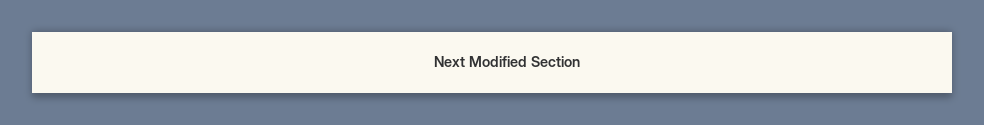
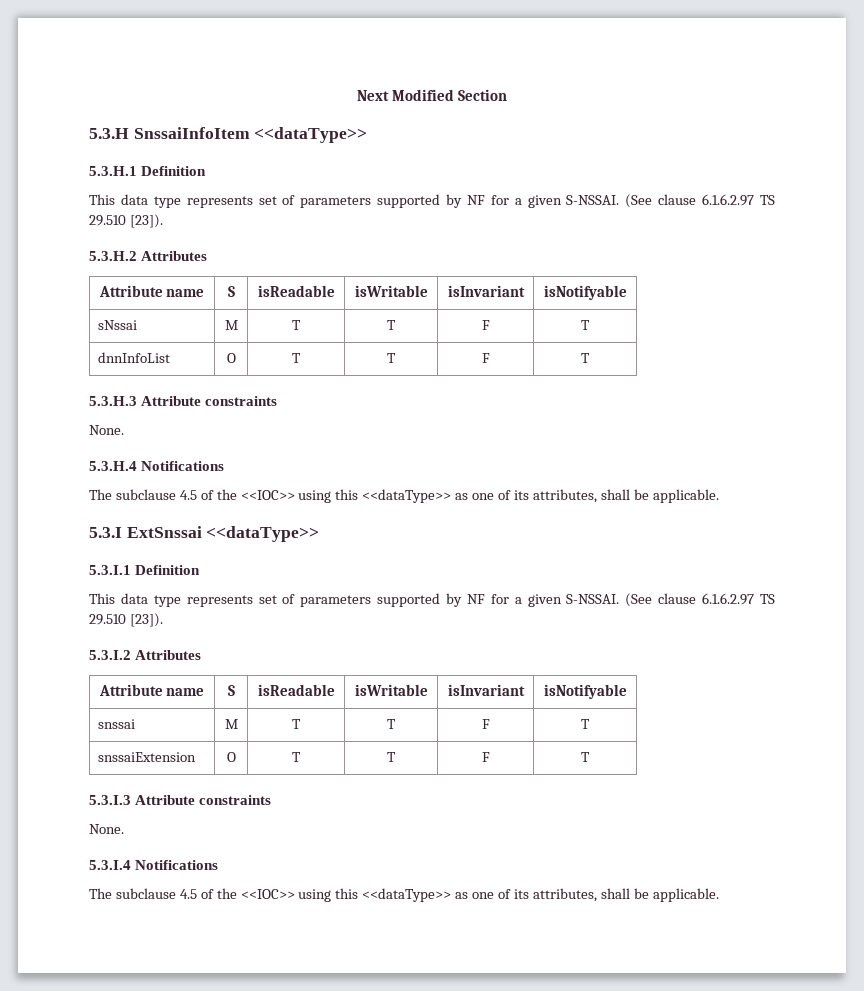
+ 5.3.H SnssaiInfoItem <<dataType>>
+ 5.3.H.1 Definition
+ This data type represents set of parameters supported by NF for a given S-NSSAI. (See clause 6.1.6.2.97 TS 29.510 [23]).
+ 5.3.H.2 Attributes
+ Attribute name | S | isReadable | isWritable | isInvariant | isNotifyable
+ sNssai | M | T | T | F | T
+ dnnInfoList | O | T | T | F | T
+ 5.3.H.3 Attribute constraints
+ None.
+ 5.3.H.4 Notifications
+ The subclause 4.5 of the <<IOC>> using this <<dataType>> as one of its attributes, shall be applicable.
+ 5.3.I ExtSnssai <<dataType>>
+ 5.3.I.1 Definition
+ This data type represents set of parameters supported by NF for a given S-NSSAI. (See clause 6.1.6.2.97 TS 29.510 [23]).
+ 5.3.I.2 Attributes
+ Attribute name | S | isReadable | isWritable | isInvariant | isNotifyable
+ snssai | M | T | T | F | T
+ snssaiExtension | O | T | T | F | T
+ 5.3.I.3 Attribute constraints
+ None.
+ 5.3.I.4 Notifications
+ The subclause 4.5 of the <<IOC>> using this <<dataType>> as one of its attributes, shall be applicable.

